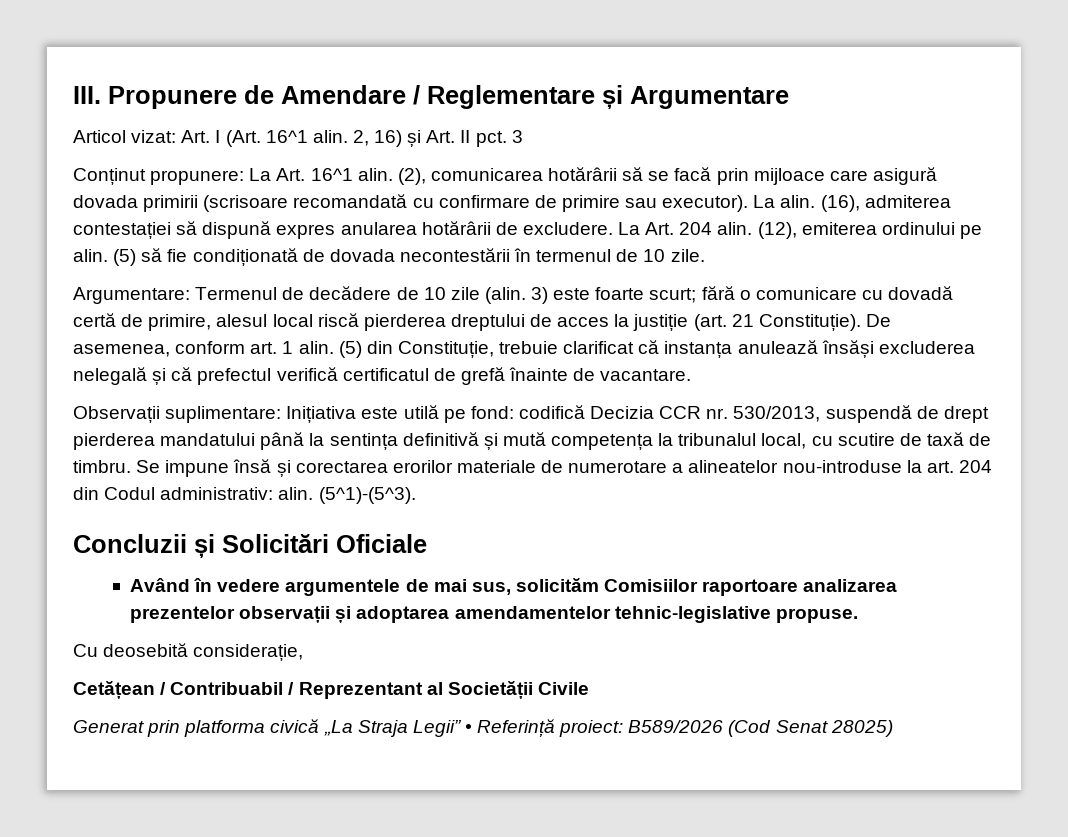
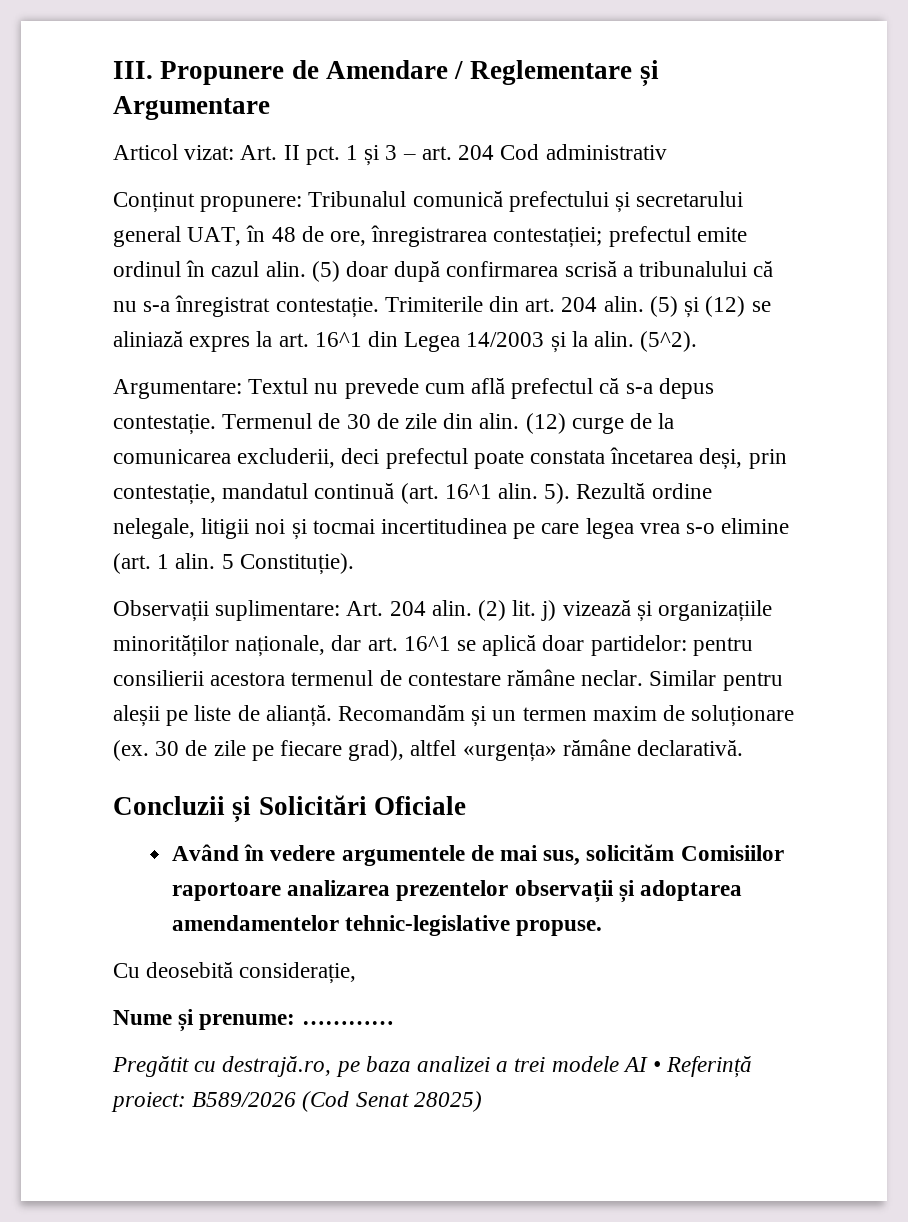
- Articol vizat: Art. I (Art. 16^1 alin. 2, 16) și Art. II pct. 3
- Conținut propunere: La Art. 16^1 alin. (2), comunicarea hotărârii să se facă prin mijloace care asigură dovada primirii (scrisoare recomandată cu confirmare de primire sau executor). La alin. (16), admiterea contestației să dispună expres anularea hotărârii de excludere. La Art. 204 alin. (12), emiterea ordinului pe alin. (5) să fie condiționată de dovada necontestării în termenul de 10 zile.
- Argumentare: Termenul de decădere de 10 zile (alin. 3) este foarte scurt; fără o comunicare cu dovadă certă de primire, alesul local riscă pierderea dreptului de acces la justiție (art. 21 Constituție). De asemenea, conform art. 1 alin. (5) din Constituție, trebuie clarificat că instanța anulează însăși excluderea nelegală și că prefectul verifică certificatul de grefă înainte de vacantare.
- Observații suplimentare: Inițiativa este utilă pe fond: codifică Decizia CCR nr. 530/2013, suspendă de drept pierderea mandatului până la sentința definitivă și mută competența la tribunalul local, cu scutire de taxă de timbru. Se impune însă și corectarea erorilor materiale de numerotare a alineatelor nou-introduse la art. 204 din Codul administrativ: alin. (5^1)-(5^3).
+ Articol vizat: Art. II pct. 1 și 3 – art. 204 Cod administrativ
+ Conținut propunere: Tribunalul comunică prefectului și secretarului general UAT, în 48 de ore, înregistrarea contestației; prefectul emite ordinul în cazul alin. (5) doar după confirmarea scrisă a tribunalului că nu s-a înregistrat contestație. Trimiterile din art. 204 alin. (5) și (12) se aliniază expres la art. 16^1 din Legea 14/2003 și la alin. (5^2).
+ Argumentare: Textul nu prevede cum află prefectul că s-a depus contestație. Termenul de 30 de zile din alin. (12) curge de la comunicarea excluderii, deci prefectul poate constata încetarea deși, prin contestație, mandatul continuă (art. 16^1 alin. 5). Rezultă ordine nelegale, litigii noi și tocmai incertitudinea pe care legea vrea s-o elimine (art. 1 alin. 5 Constituție).
+ Observații suplimentare: Art. 204 alin. (2) lit. j) vizează și organizațiile minorităților naționale, dar art. 16^1 se aplică doar partidelor: pentru consilierii acestora termenul de contestare rămâne neclar. Similar pentru aleșii pe liste de alianță. Recomandăm și un termen maxim de soluționare (ex. 30 de zile pe fiecare grad), altfel «urgența» rămâne declarativă.
- Cetățean / Contribuabil / Reprezentant al Societății Civile
- Generat prin platforma civică „La Straja Legii” • Referință proiect: B589/2026 (Cod Senat 28025)
+ Nume și prenume: …………
+ Pregătit cu destrajă.ro, pe baza analizei a trei modele AI • Referință proiect: B589/2026 (Cod Senat 28025)

